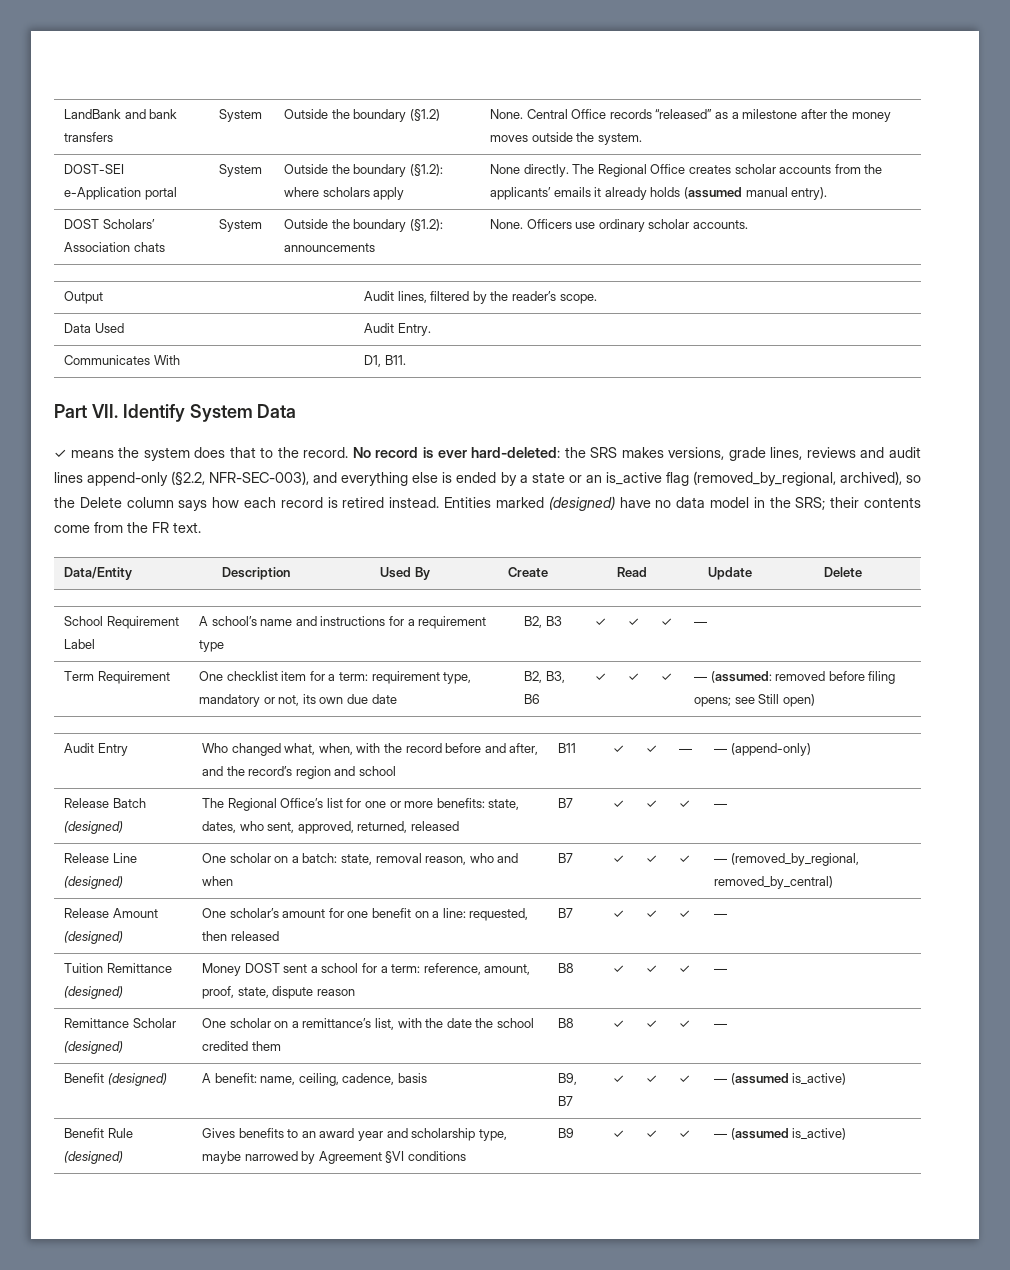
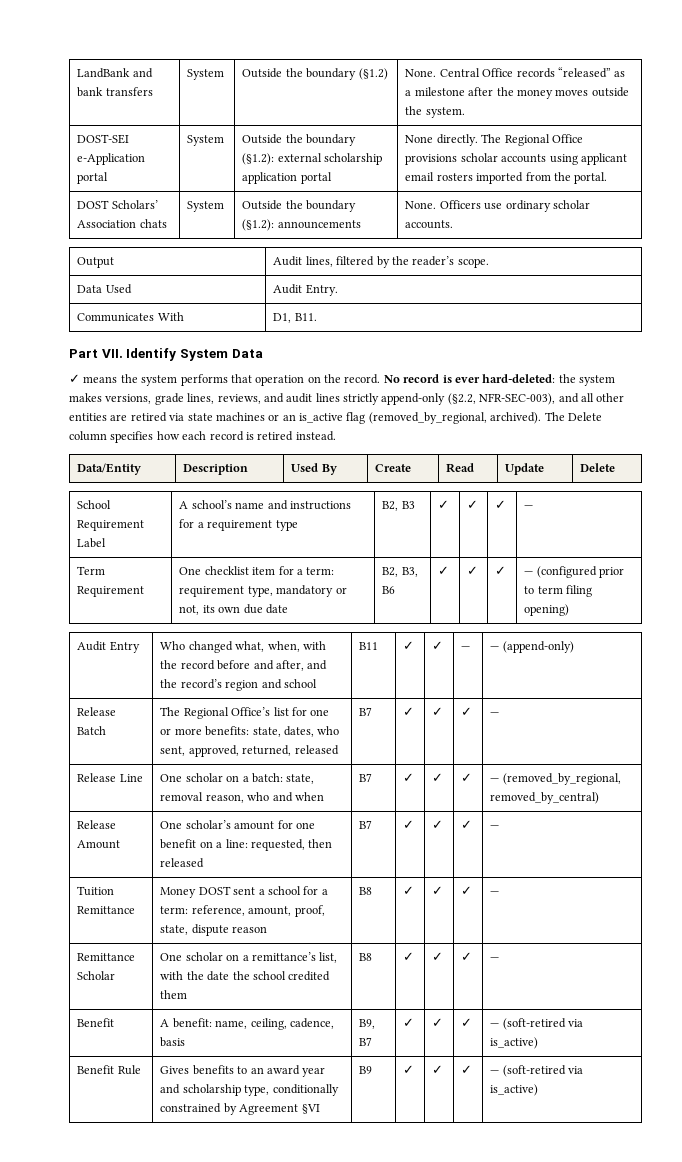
- DOST-SEI e-Application portal | System | Outside the boundary (§1.2): where scholars apply | None directly. The Regional Office creates scholar accounts from the applicants’ emails it already holds (assumed manual entry).
+ DOST-SEI e-Application portal | System | Outside the boundary (§1.2): external scholarship application portal | None directly. The Regional Office provisions scholar accounts using applicant email rosters imported from the portal.
- ✓ means the system does that to the record.
+ ✓ means the system performs that operation on the record.
- No record is ever hard-deleted: the SRS makes versions, grade lines, reviews and audit lines append-only (§2.2, NFR-SEC-003), and everything else is ended by a state or an is_active flag (removed_by_regional, archived), so the Delete column says how each record is retired instead. Entities marked (designed) have no data model in the SRS; their contents come from the FR text.
+ No record is ever hard-deleted: the system makes versions, grade lines, reviews, and audit lines strictly append-only (§2.2, NFR-SEC-003), and all other entities are retired via state machines or an is_active flag (removed_by_regional, archived). The Delete column specifies how each record is retired instead.
- Term Requirement | One checklist item for a term: requirement type, mandatory or not, its own due date | B2, B3, B6 | ✓ | ✓ | ✓ | — (assumed: removed before filing opens; see Still open)
+ Term Requirement | One checklist item for a term: requirement type, mandatory or not, its own due date | B2, B3, B6 | ✓ | ✓ | ✓ | — (configured prior to term filing opening)
- Release Batch (designed) | The Regional Office’s list for one or more benefits: state, dates, who sent, approved, returned, released | B7 | ✓ | ✓ | ✓ | —
+ Release Batch | The Regional Office’s list for one or more benefits: state, dates, who sent, approved, returned, released | B7 | ✓ | ✓ | ✓ | —
- Release Line (designed) | One scholar on a batch: state, removal reason, who and when | B7 | ✓ | ✓ | ✓ | — (removed_by_regional, removed_by_central)
+ Release Line | One scholar on a batch: state, removal reason, who and when | B7 | ✓ | ✓ | ✓ | — (removed_by_regional, removed_by_central)
- Release Amount (designed) | One scholar’s amount for one benefit on a line: requested, then released | B7 | ✓ | ✓ | ✓ | —
+ Release Amount | One scholar’s amount for one benefit on a line: requested, then released | B7 | ✓ | ✓ | ✓ | —
- Tuition Remittance (designed) | Money DOST sent a school for a term: reference, amount, proof, state, dispute reason | B8 | ✓ | ✓ | ✓ | —
+ Tuition Remittance | Money DOST sent a school for a term: reference, amount, proof, state, dispute reason | B8 | ✓ | ✓ | ✓ | —
- Remittance Scholar (designed) | One scholar on a remittance’s list, with the date the school credited them | B8 | ✓ | ✓ | ✓ | —
+ Remittance Scholar | One scholar on a remittance’s list, with the date the school credited them | B8 | ✓ | ✓ | ✓ | —
- Benefit (designed) | A benefit: name, ceiling, cadence, basis | B9, B7 | ✓ | ✓ | ✓ | — (assumed is_active)
+ Benefit | A benefit: name, ceiling, cadence, basis | B9, B7 | ✓ | ✓ | ✓ | — (soft-retired via is_active)
- Benefit Rule (designed) | Gives benefits to an award year and scholarship type, maybe narrowed by Agreement §VI conditions | B9 | ✓ | ✓ | ✓ | — (assumed is_active)
+ Benefit Rule | Gives benefits to an award year and scholarship type, conditionally constrained by Agreement §VI | B9 | ✓ | ✓ | ✓ | — (soft-retired via is_active)

